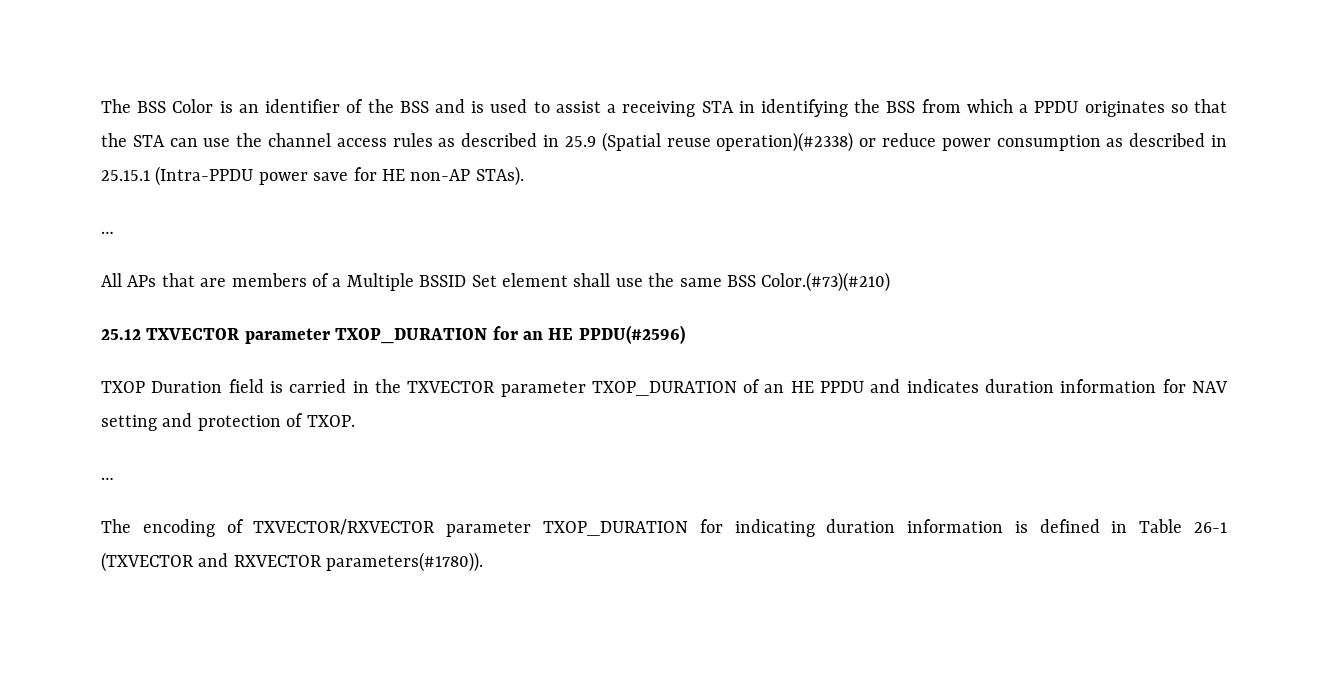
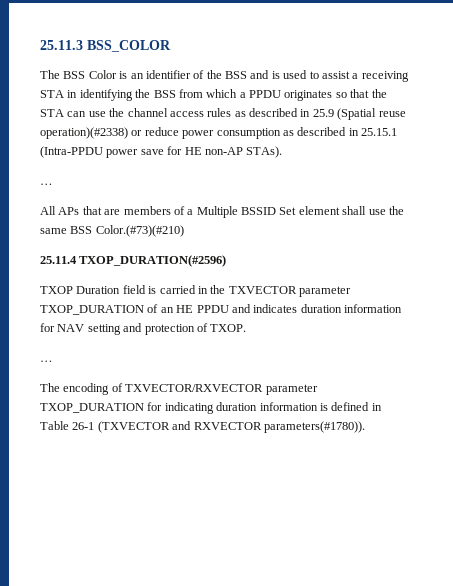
+ 25.11.3 BSS_COLOR
- 25.12 TXVECTOR parameter TXOP_DURATION for an HE PPDU(#2596)
+ 25.11.4 TXOP_DURATION(#2596)

